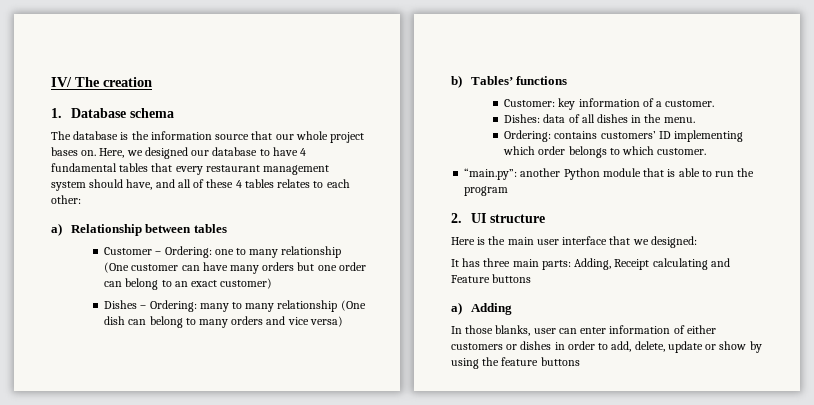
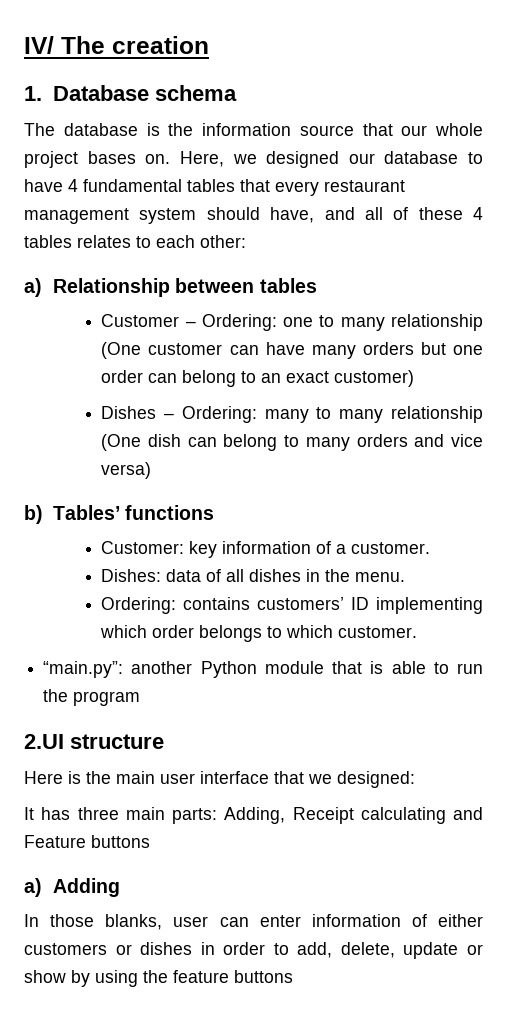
- 2. UI structure
+ 2.UI structure

